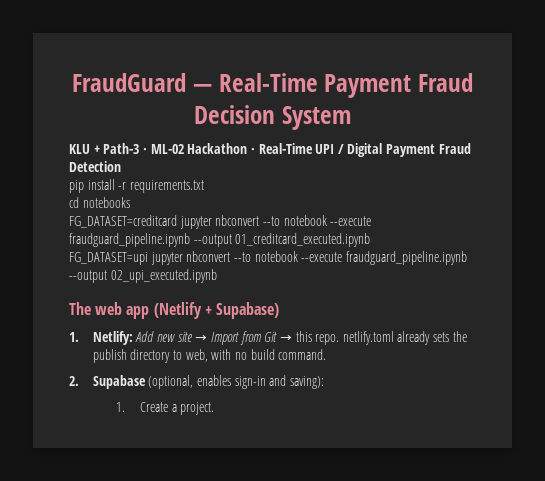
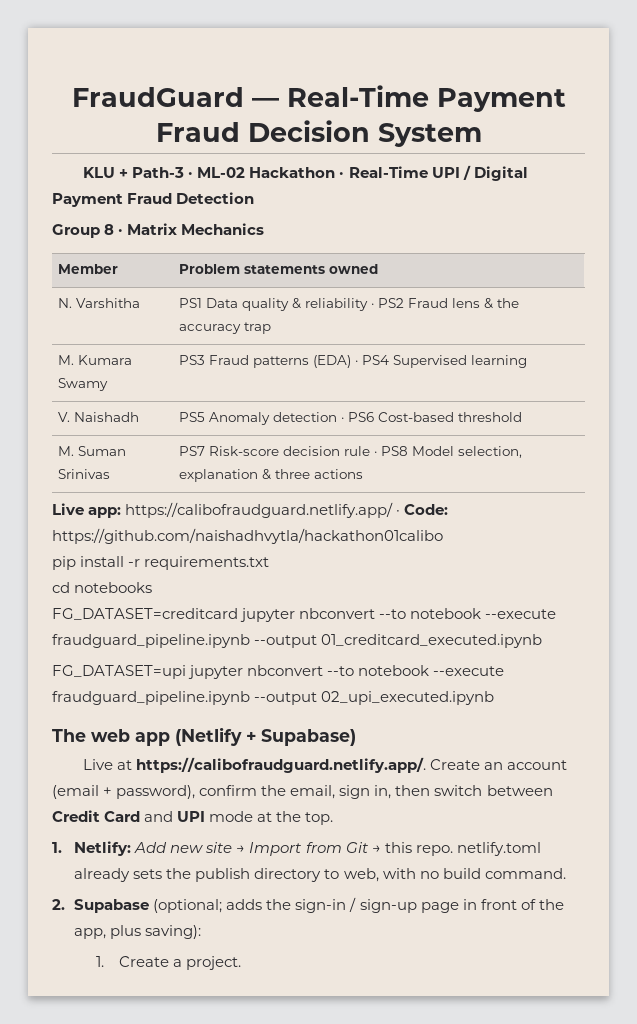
+ Group 8 · Matrix Mechanics
+ Member | Problem statements owned
+ N. Varshitha | PS1 Data quality & reliability · PS2 Fraud lens & the accuracy trap
+ M. Kumara Swamy | PS3 Fraud patterns (EDA) · PS4 Supervised learning
+ V. Naishadh | PS5 Anomaly detection · PS6 Cost-based threshold
+ M. Suman Srinivas | PS7 Risk-score decision rule · PS8 Model selection, explanation & three actions
+ Live app: https://calibofraudguard.netlify.app/ · Code: https://github.com/naishadhvytla/hackathon01calibo
+ Live at https://calibofraudguard.netlify.app/. Create an account (email + password), confirm the email, sign in, then switch between Credit Card and UPI mode at the top.
- 2. Supabase (optional, enables sign-in and saving):
+ 2. Supabase (optional; adds the sign-in / sign-up page in front of the app, plus saving):

